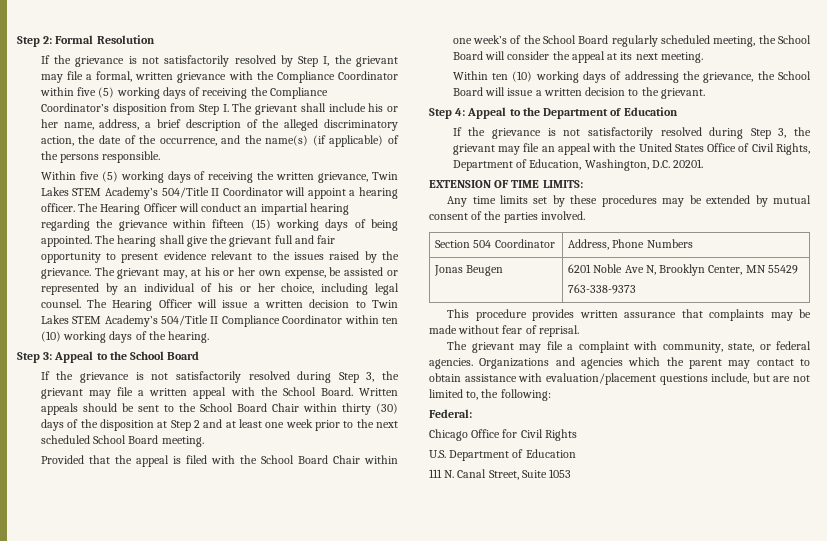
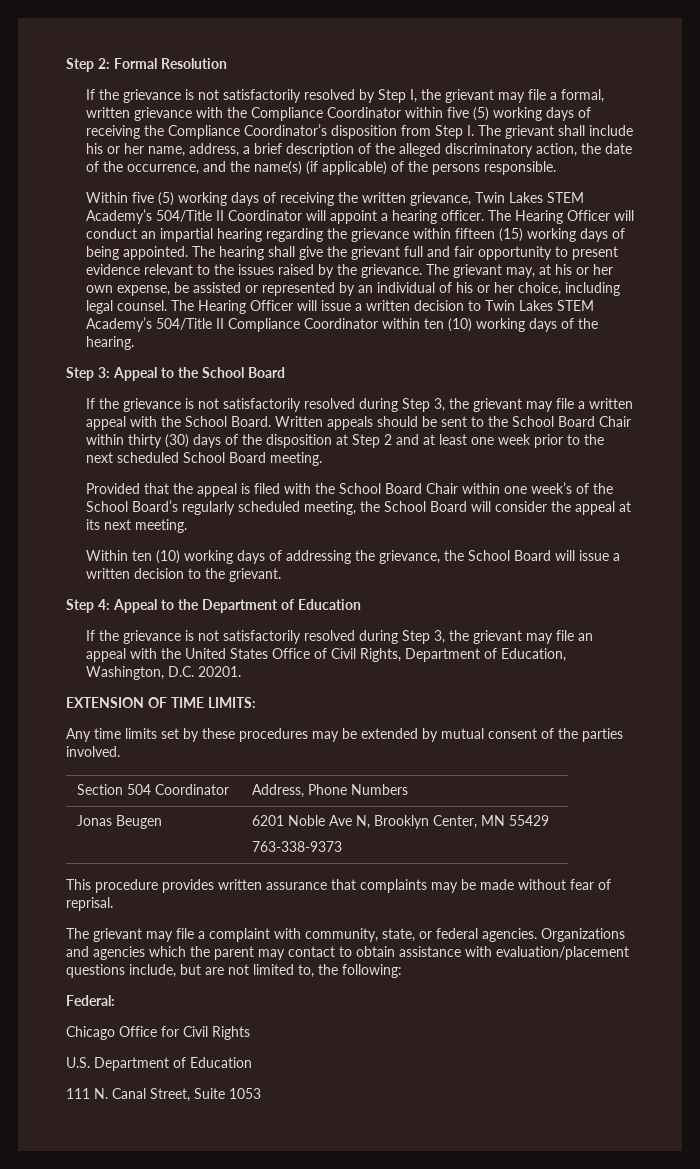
- Provided that the appeal is filed with the School Board Chair within one week’s of the School Board regularly scheduled meeting, the School Board will consider the appeal at its next meeting.
+ Provided that the appeal is filed with the School Board Chair within one week’s of the School Board’s regularly scheduled meeting, the School Board will consider the appeal at its next meeting.

